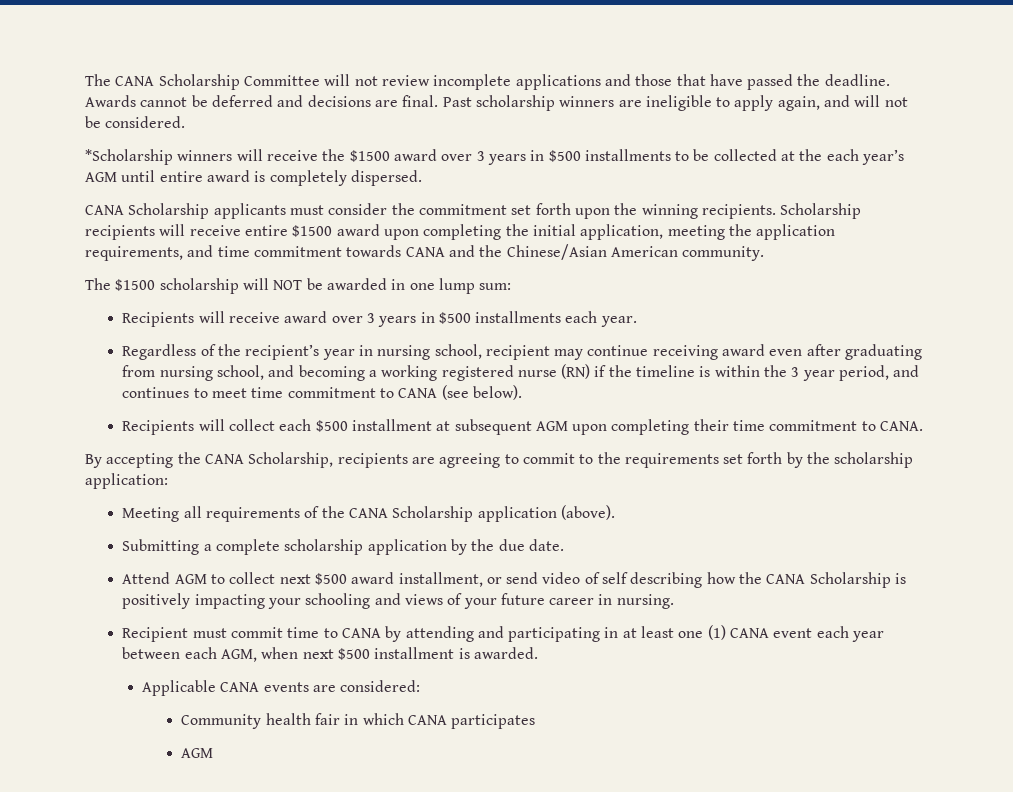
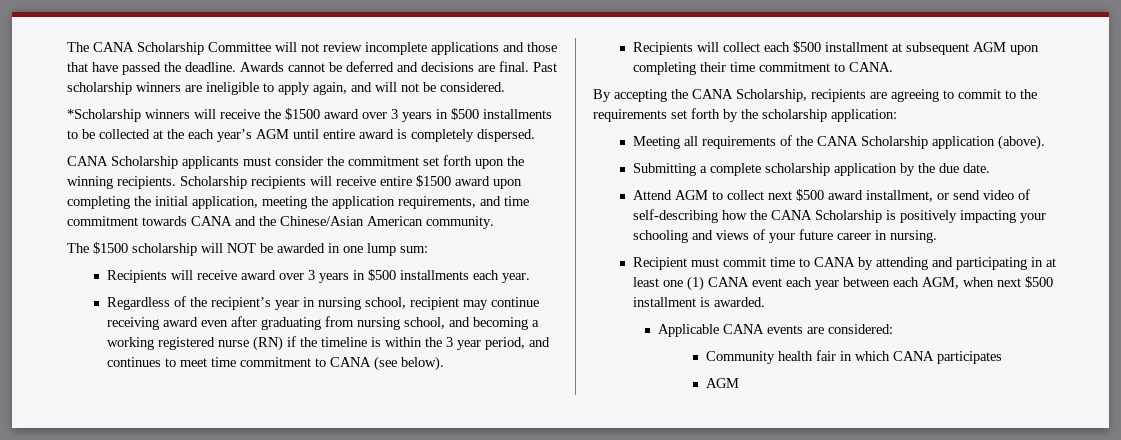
- Attend AGM to collect next $500 award installment, or send video of self describing how the CANA Scholarship is positively impacting your schooling and views of your future career in nursing.
+ Attend AGM to collect next $500 award installment, or send video of self-describing how the CANA Scholarship is positively impacting your schooling and views of your future career in nursing.

